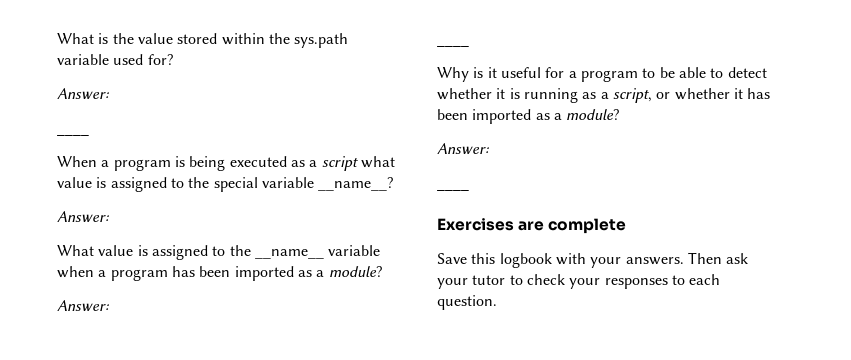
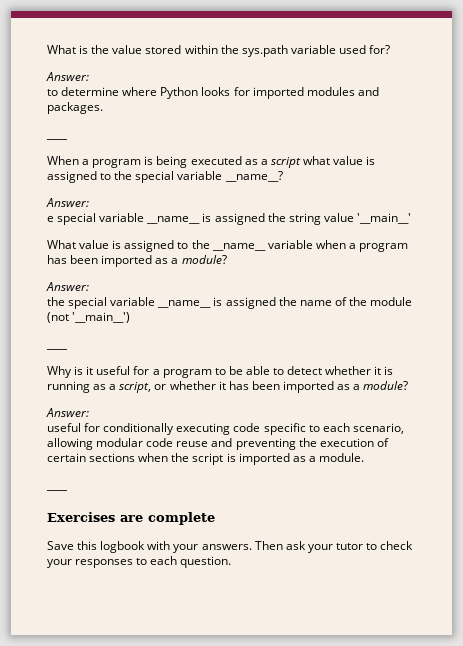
+ to determine where Python looks for imported modules and packages.
+ e special variable __name__ is assigned the string value '__main__'
+ the special variable __name__ is assigned the name of the module (not '__main__')
+ useful for conditionally executing code specific to each scenario, allowing modular code reuse and preventing the execution of certain sections when the script is imported as a module.

